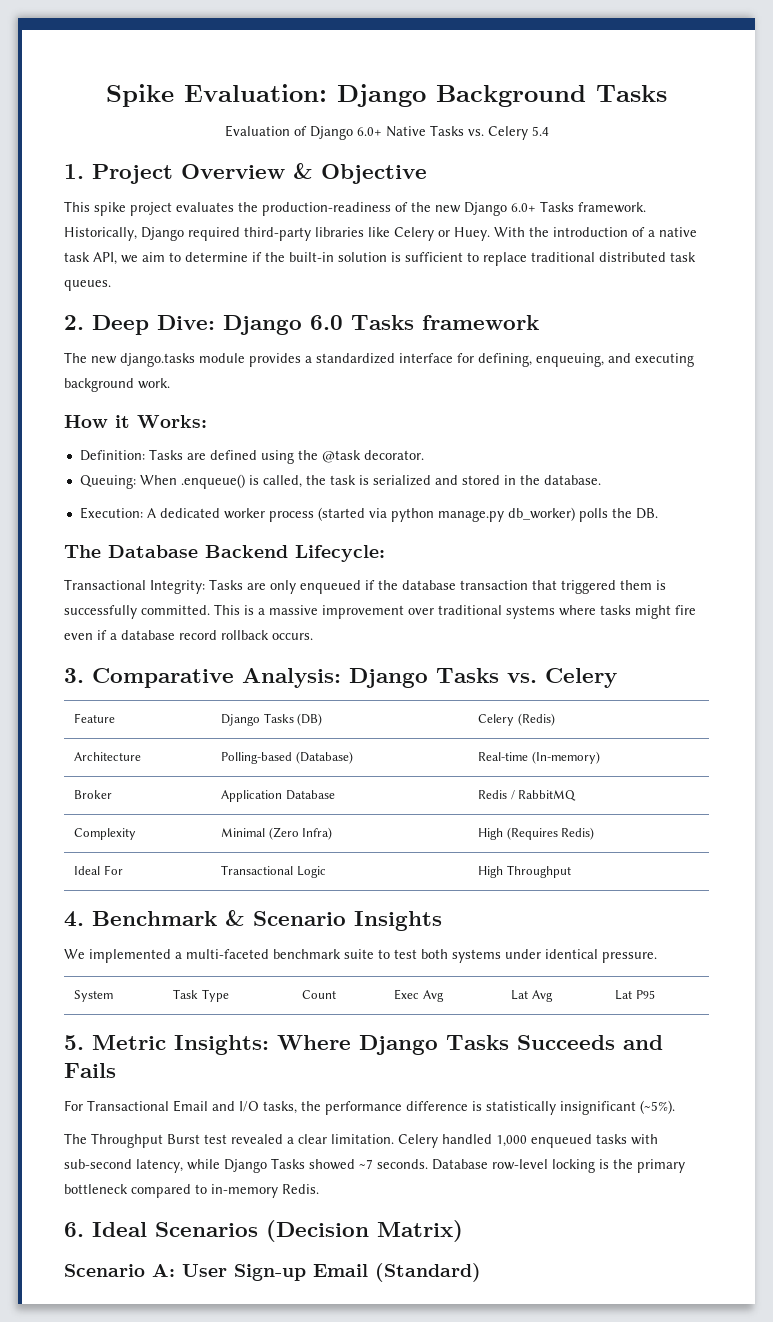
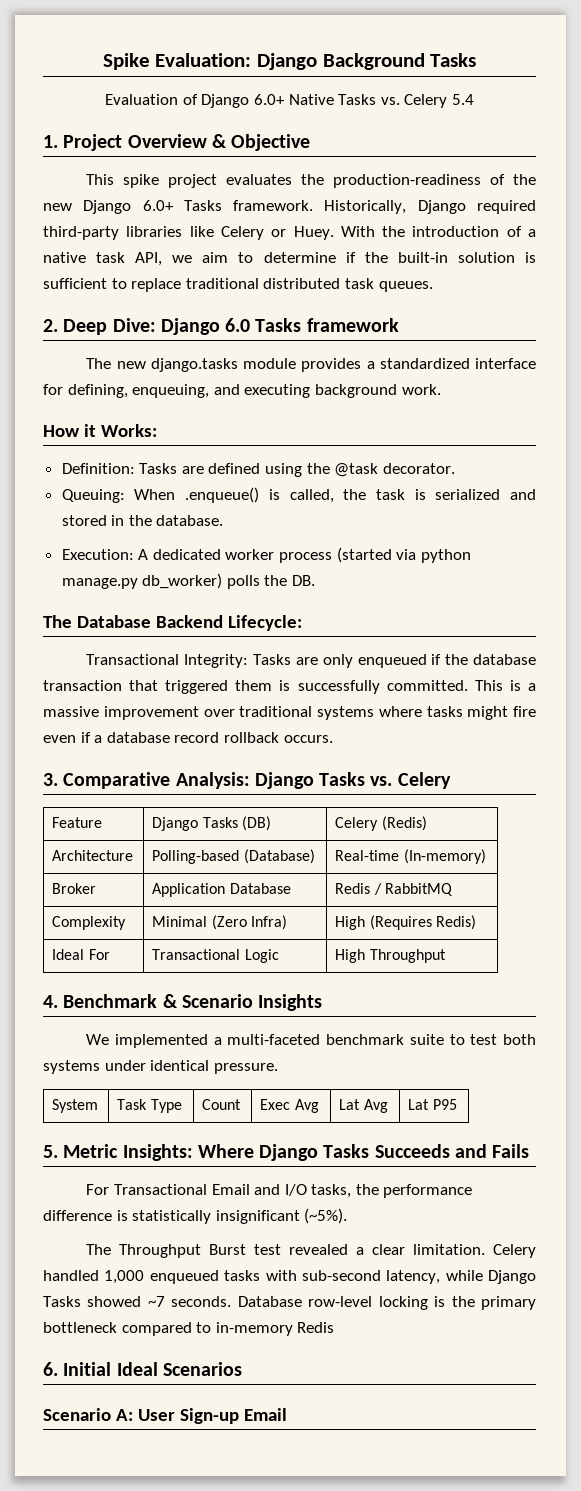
- Database row-level locking is the primary bottleneck compared to in-memory Redis.
+ Database row-level locking is the primary bottleneck compared to in-memory Redis
- 6. Ideal Scenarios (Decision Matrix)
+ 6. Initial Ideal Scenarios
- Scenario A: User Sign-up Email (Standard)
+ Scenario A: User Sign-up Email

